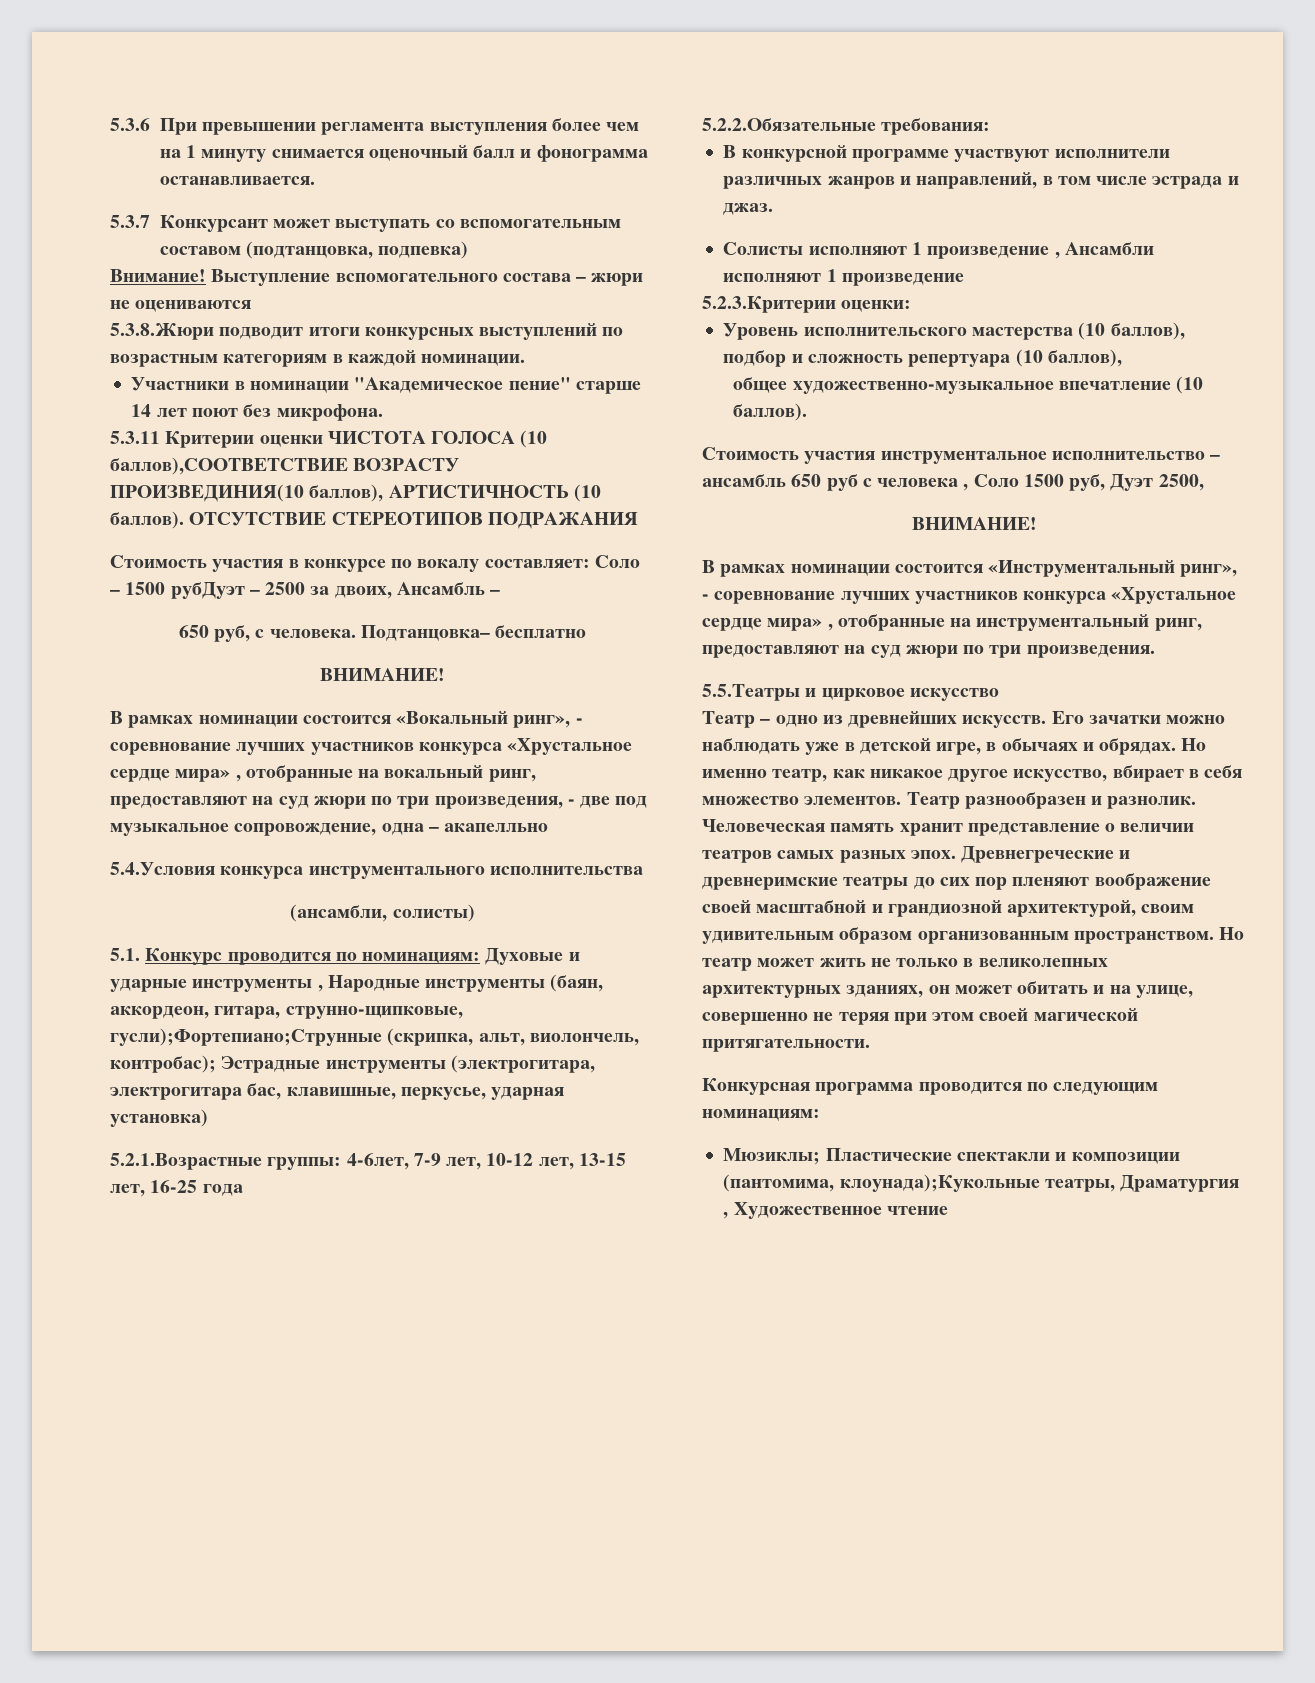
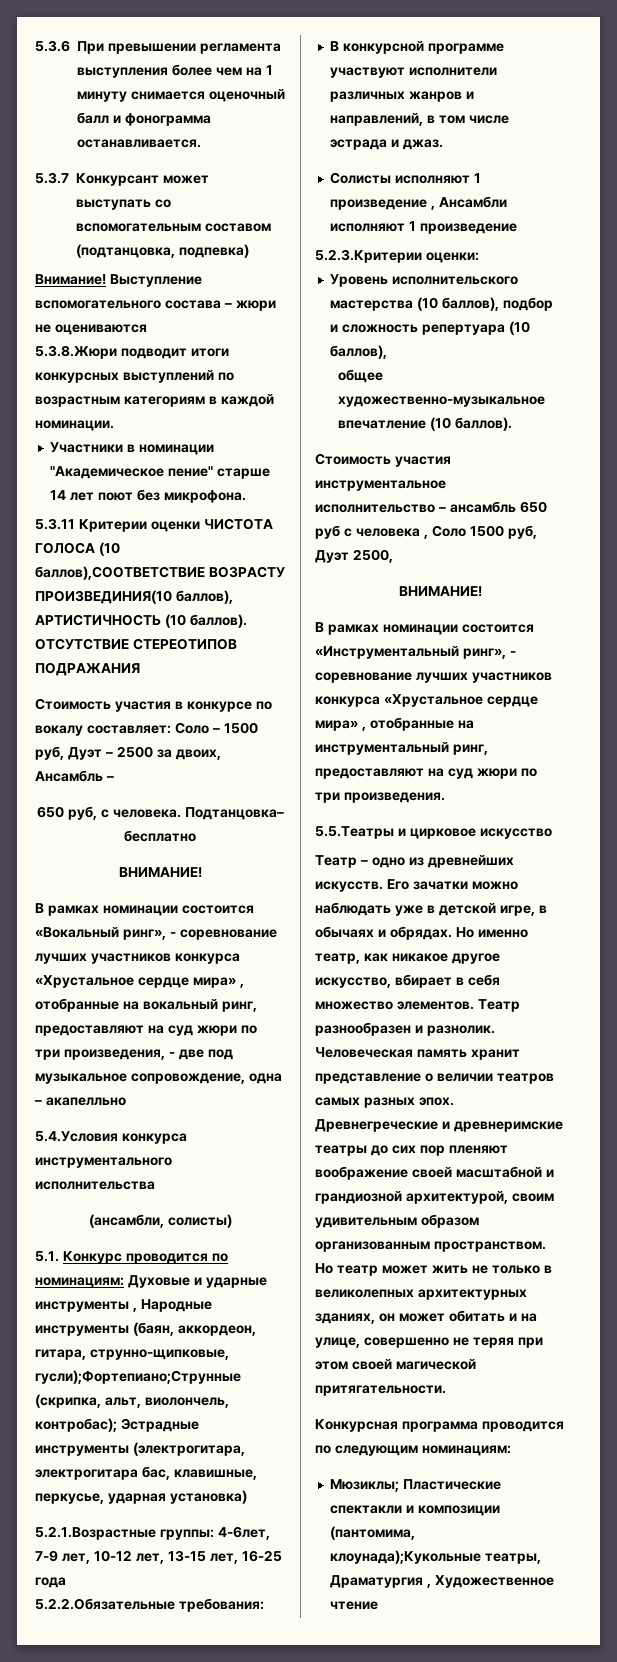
- Стоимость участия в конкурсе по вокалу составляет: Соло – 1500 рубДуэт – 2500 за двоих, Ансамбль –
+ Стоимость участия в конкурсе по вокалу составляет: Соло – 1500 руб, Дуэт – 2500 за двоих, Ансамбль –

